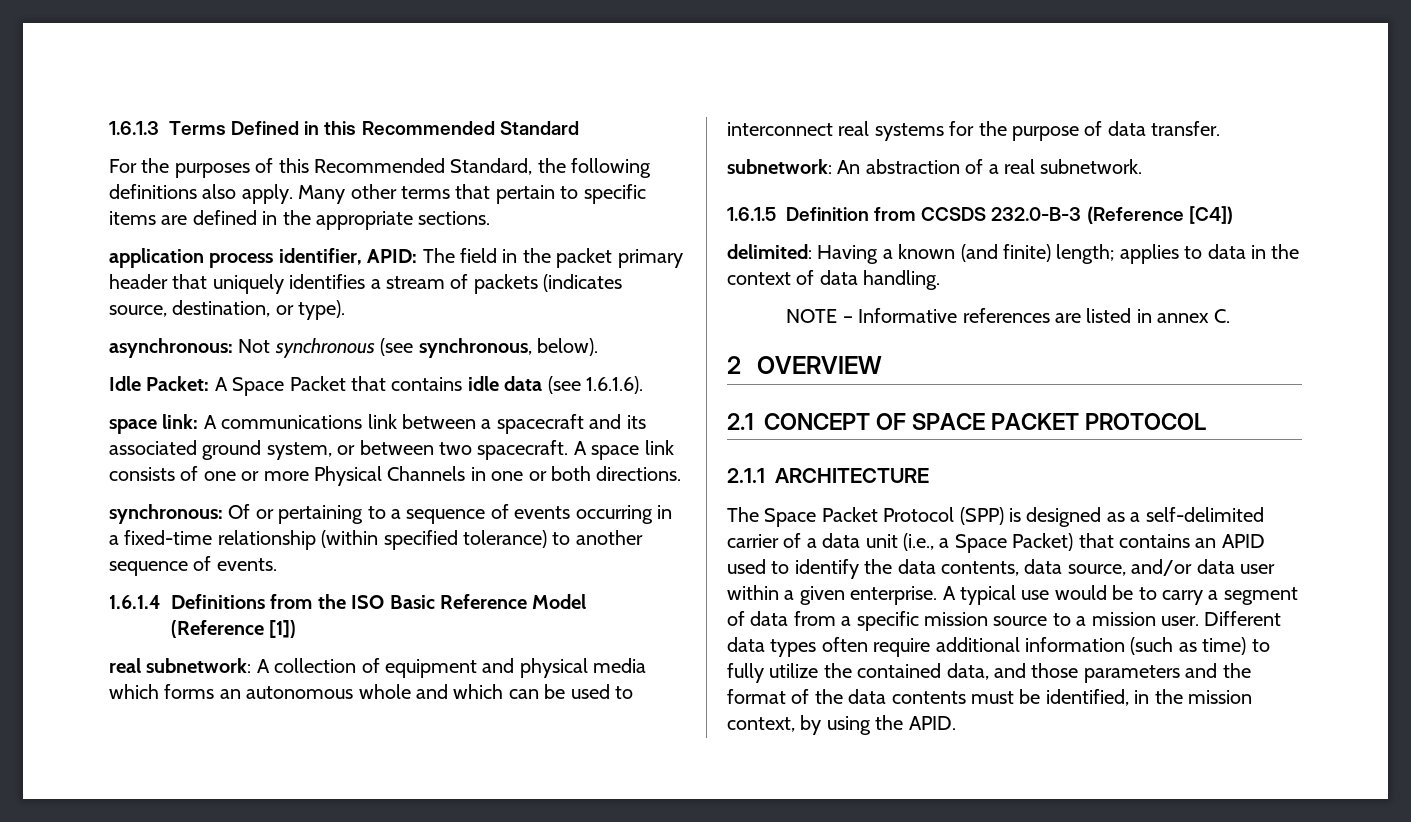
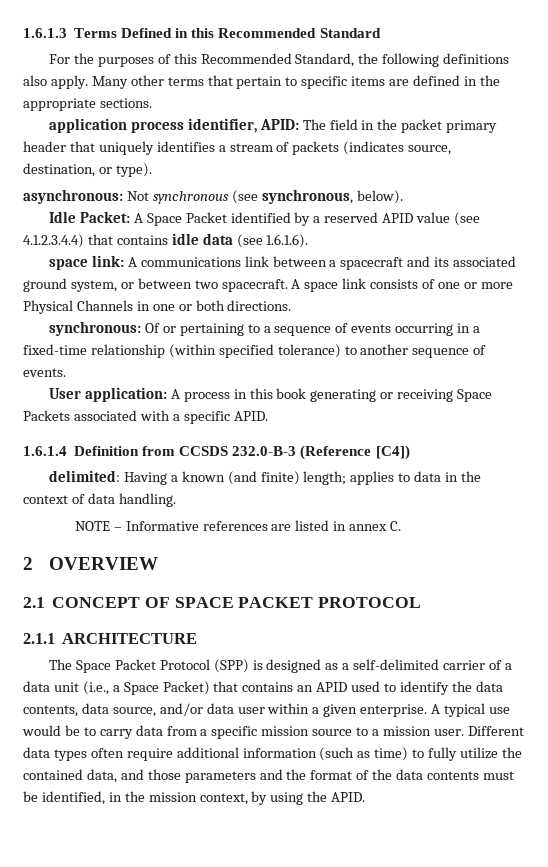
- Idle Packet: A Space Packet that contains idle data (see 1.6.1.6).
+ Idle Packet: A Space Packet identified by a reserved APID value (see 4.1.2.3.4.4) that contains idle data (see 1.6.1.6).
- 1.6.1.4 Definitions from the ISO Basic Reference Model (Reference [1])
- real subnetwork: A collection of equipment and physical media which forms an autonomous whole and which can be used to interconnect real systems for the purpose of data transfer.
- subnetwork: An abstraction of a real subnetwork.
- 1.6.1.5 Definition from CCSDS 232.0-B-3 (Reference [C4])
+ User application: A process in this book generating or receiving Space Packets associated with a specific APID.
+ 1.6.1.4 Definition from CCSDS 232.0-B-3 (Reference [C4])
- A typical use would be to carry a segment of data from a specific mission source to a mission user.
+ A typical use would be to carry data from a specific mission source to a mission user.

